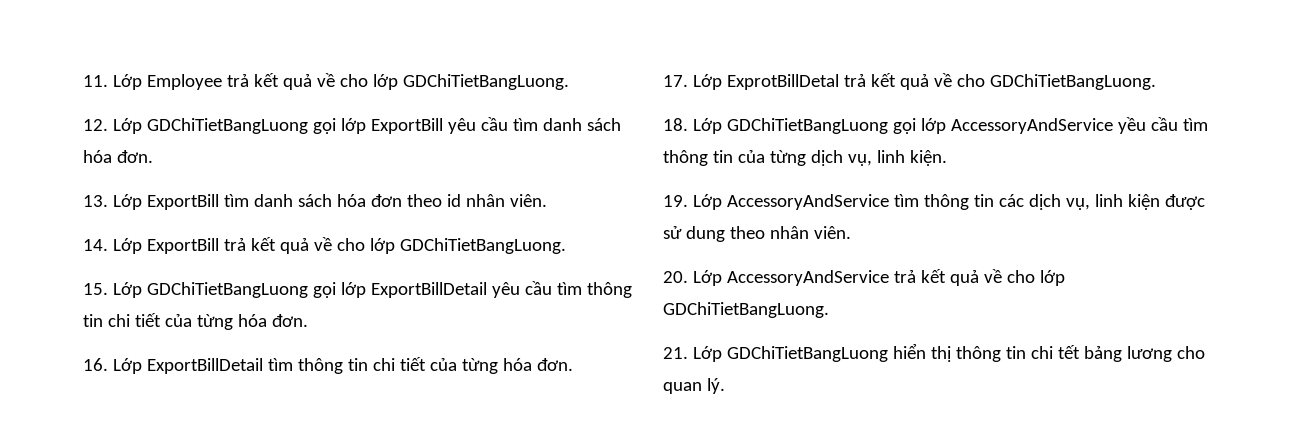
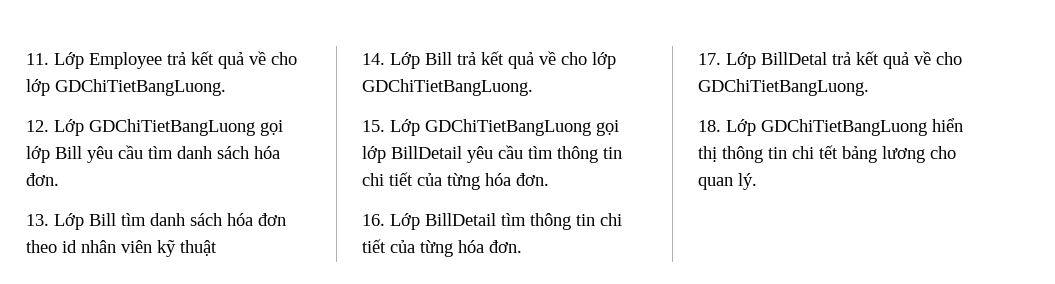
- 12. Lớp GDChiTietBangLuong gọi lớp ExportBill yêu cầu tìm danh sách hóa đơn.
+ 12. Lớp GDChiTietBangLuong gọi lớp Bill yêu cầu tìm danh sách hóa đơn.
- 13. Lớp ExportBill tìm danh sách hóa đơn theo id nhân viên.
+ 13. Lớp Bill tìm danh sách hóa đơn theo id nhân viên kỹ thuật
- 14. Lớp ExportBill trả kết quả về cho lớp GDChiTietBangLuong.
+ 14. Lớp Bill trả kết quả về cho lớp GDChiTietBangLuong.
- 15. Lớp GDChiTietBangLuong gọi lớp ExportBillDetail yêu cầu tìm thông tin chi tiết của từng hóa đơn.
+ 15. Lớp GDChiTietBangLuong gọi lớp BillDetail yêu cầu tìm thông tin chi tiết của từng hóa đơn.
- 16. Lớp ExportBillDetail tìm thông tin chi tiết của từng hóa đơn.
+ 16. Lớp BillDetail tìm thông tin chi tiết của từng hóa đơn.
- 17. Lớp ExprotBillDetal trả kết quả về cho GDChiTietBangLuong.
+ 17. Lớp BillDetal trả kết quả về cho GDChiTietBangLuong.
- 18. Lớp GDChiTietBangLuong gọi lớp AccessoryAndService yều cầu tìm thông tin của từng dịch vụ, linh kiện.
- 19. Lớp AccessoryAndService tìm thông tin các dịch vụ, linh kiện được sử dung theo nhân viên.
- 20. Lớp AccessoryAndService trả kết quả về cho lớp GDChiTietBangLuong.
- 21. Lớp GDChiTietBangLuong hiển thị thông tin chi tết bảng lương cho quan lý.
+ 18. Lớp GDChiTietBangLuong hiển thị thông tin chi tết bảng lương cho quan lý.

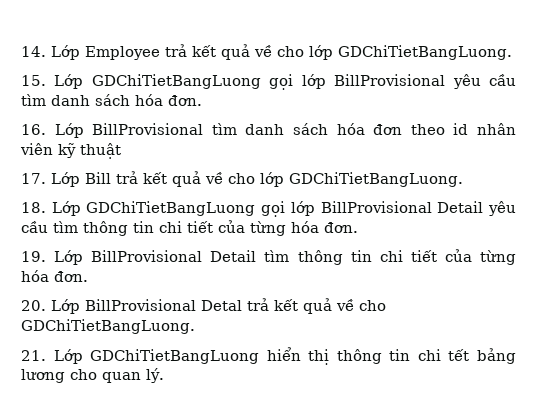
- 11. Lớp Employee trả kết quả về cho lớp GDChiTietBangLuong.
+ 14. Lớp Employee trả kết quả về cho lớp GDChiTietBangLuong.
- 12. Lớp GDChiTietBangLuong gọi lớp Bill yêu cầu tìm danh sách hóa đơn.
- 13. Lớp Bill tìm danh sách hóa đơn theo id nhân viên kỹ thuật
- 14. Lớp Bill trả kết quả về cho lớp GDChiTietBangLuong.
- 15. Lớp GDChiTietBangLuong gọi lớp BillDetail yêu cầu tìm thông tin chi tiết của từng hóa đơn.
+ 15. Lớp GDChiTietBangLuong gọi lớp BillProvisional yêu cầu tìm danh sách hóa đơn.
+ 16. Lớp BillProvisional tìm danh sách hóa đơn theo id nhân viên kỹ thuật
+ 17. Lớp Bill trả kết quả về cho lớp GDChiTietBangLuong.
+ 18. Lớp GDChiTietBangLuong gọi lớp BillProvisional Detail yêu cầu tìm thông tin chi tiết của từng hóa đơn.
- 16. Lớp BillDetail tìm thông tin chi tiết của từng hóa đơn.
- 17. Lớp BillDetal trả kết quả về cho GDChiTietBangLuong.
+ 19. Lớp BillProvisional Detail tìm thông tin chi tiết của từng hóa đơn.
+ 20. Lớp BillProvisional Detal trả kết quả về cho GDChiTietBangLuong.
- 18. Lớp GDChiTietBangLuong hiển thị thông tin chi tết bảng lương cho quan lý.
+ 21. Lớp GDChiTietBangLuong hiển thị thông tin chi tết bảng lương cho quan lý.

